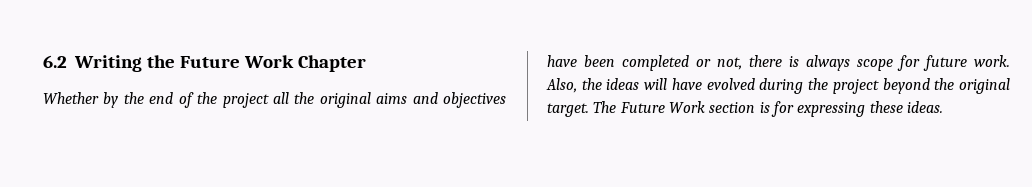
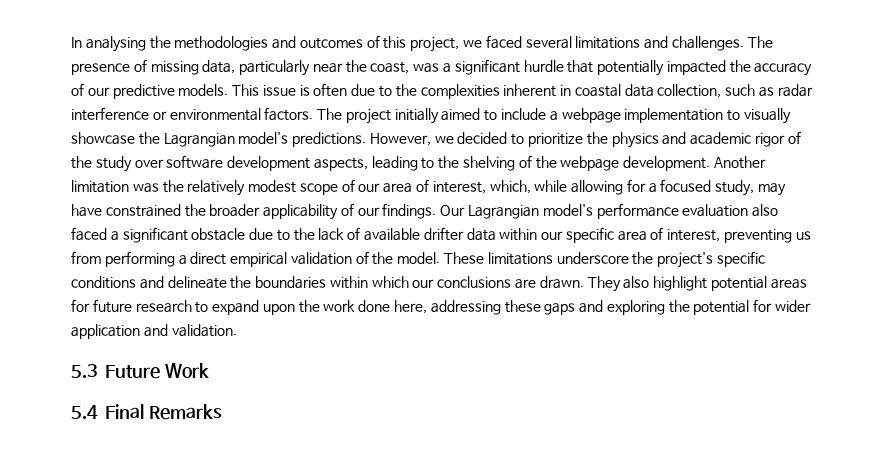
- 6.2 Writing the Future Work Chapter
- Whether by the end of the project all the original aims and objectives have been completed or not, there is always scope for future work. Also, the ideas will have evolved during the project beyond the original target. The Future Work section is for expressing these ideas.
+ In analysing the methodologies and outcomes of this project, we faced several limitations and challenges. The presence of missing data, particularly near the coast, was a significant hurdle that potentially impacted the accuracy of our predictive models. This issue is often due to the complexities inherent in coastal data collection, such as radar interference or environmental factors. The project initially aimed to include a webpage implementation to visually showcase the Lagrangian model's predictions. However, we decided to prioritize the physics and academic rigor of the study over software development aspects, leading to the shelving of the webpage development. Another limitation was the relatively modest scope of our area of interest, which, while allowing for a focused study, may have constrained the broader applicability of our findings. Our Lagrangian model's performance evaluation also faced a significant obstacle due to the lack of available drifter data within our specific area of interest, preventing us from performing a direct empirical validation of the model. These limitations underscore the project's specific conditions and delineate the boundaries within which our conclusions are drawn. They also highlight potential areas for future research to expand upon the work done here, addressing these gaps and exploring the potential for wider application and validation.
+ 5.3 Future Work
+ 5.4 Final Remarks

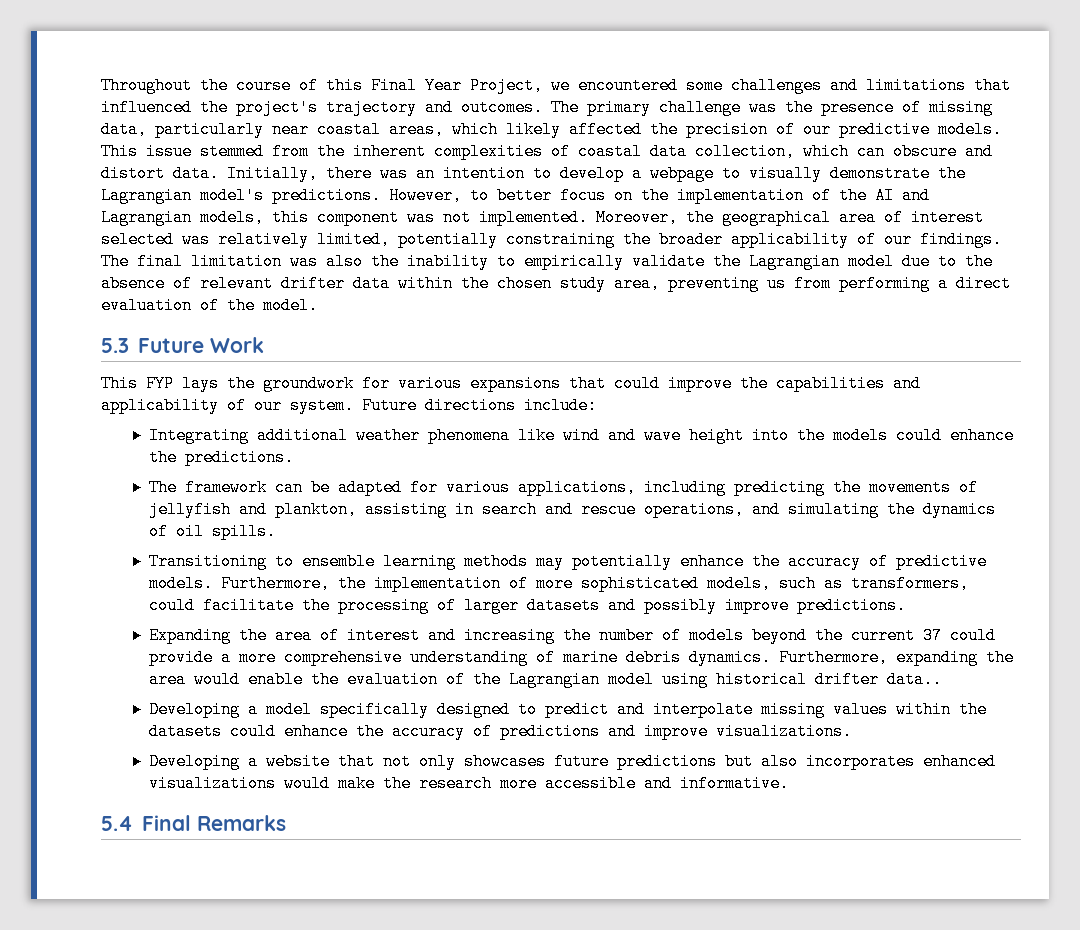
- In analysing the methodologies and outcomes of this project, we faced several limitations and challenges. The presence of missing data, particularly near the coast, was a significant hurdle that potentially impacted the accuracy of our predictive models.
+ Throughout the course of this Final Year Project, we encountered some challenges and limitations that influenced the project's trajectory and outcomes. The primary challenge was the presence of missing data, particularly near coastal areas, which likely affected the precision of our predictive models.
- This issue is often due to the complexities inherent in coastal data collection, such as radar interference or environmental factors. The project initially aimed to include a webpage implementation to visually showcase the Lagrangian model's predictions.
+ This issue stemmed from the inherent complexities of coastal data collection, which can obscure and distort data. Initially, there was an intention to develop a webpage to visually demonstrate the Lagrangian model's predictions.
- However, we decided to prioritize the physics and academic rigor of the study over software development aspects, leading to the shelving of the webpage development. Another limitation was the relatively modest scope of our area of interest, which, while allowing for a focused study, may have constrained the broader applicability of our findings.
+ However, to better focus on the implementation of the AI and Lagrangian models, this component was not implemented. Moreover, the geographical area of interest selected was relatively limited, potentially constraining the broader applicability of our findings.
- Our Lagrangian model's performance evaluation also faced a significant obstacle due to the lack of available drifter data within our specific area of interest, preventing us from performing a direct empirical validation of the model. These limitations underscore the project's specific conditions and delineate the boundaries within which our conclusions are drawn. They also highlight potential areas for future research to expand upon the work done here, addressing these gaps and exploring the potential for wider application and validation.
+ The final limitation was also the inability to empirically validate the Lagrangian model due to the absence of relevant drifter data within the chosen study area, preventing us from performing a direct evaluation of the model.
  5.3 Future Work
+ This FYP lays the groundwork for various expansions that could improve the capabilities and applicability of our system. Future directions include:
+ Integrating additional weather phenomena like wind and wave height into the models could enhance the predictions.
+ The framework can be adapted for various applications, including predicting the movements of jellyfish and plankton, assisting in search and rescue operations, and simulating the dynamics of oil spills.
+ Transitioning to ensemble learning methods may potentially enhance the accuracy of predictive models. Furthermore, the implementation of more sophisticated models, such as transformers, could facilitate the processing of larger datasets and possibly improve predictions.
+ Expanding the area of interest and increasing the number of models beyond the current 37 could provide a more comprehensive understanding of marine debris dynamics. Furthermore, expanding the area would enable the evaluation of the Lagrangian model using historical drifter data..
+ Developing a model specifically designed to predict and interpolate missing values within the datasets could enhance the accuracy of predictions and improve visualizations.
+ Developing a website that not only showcases future predictions but also incorporates enhanced visualizations would make the research more accessible and informative.

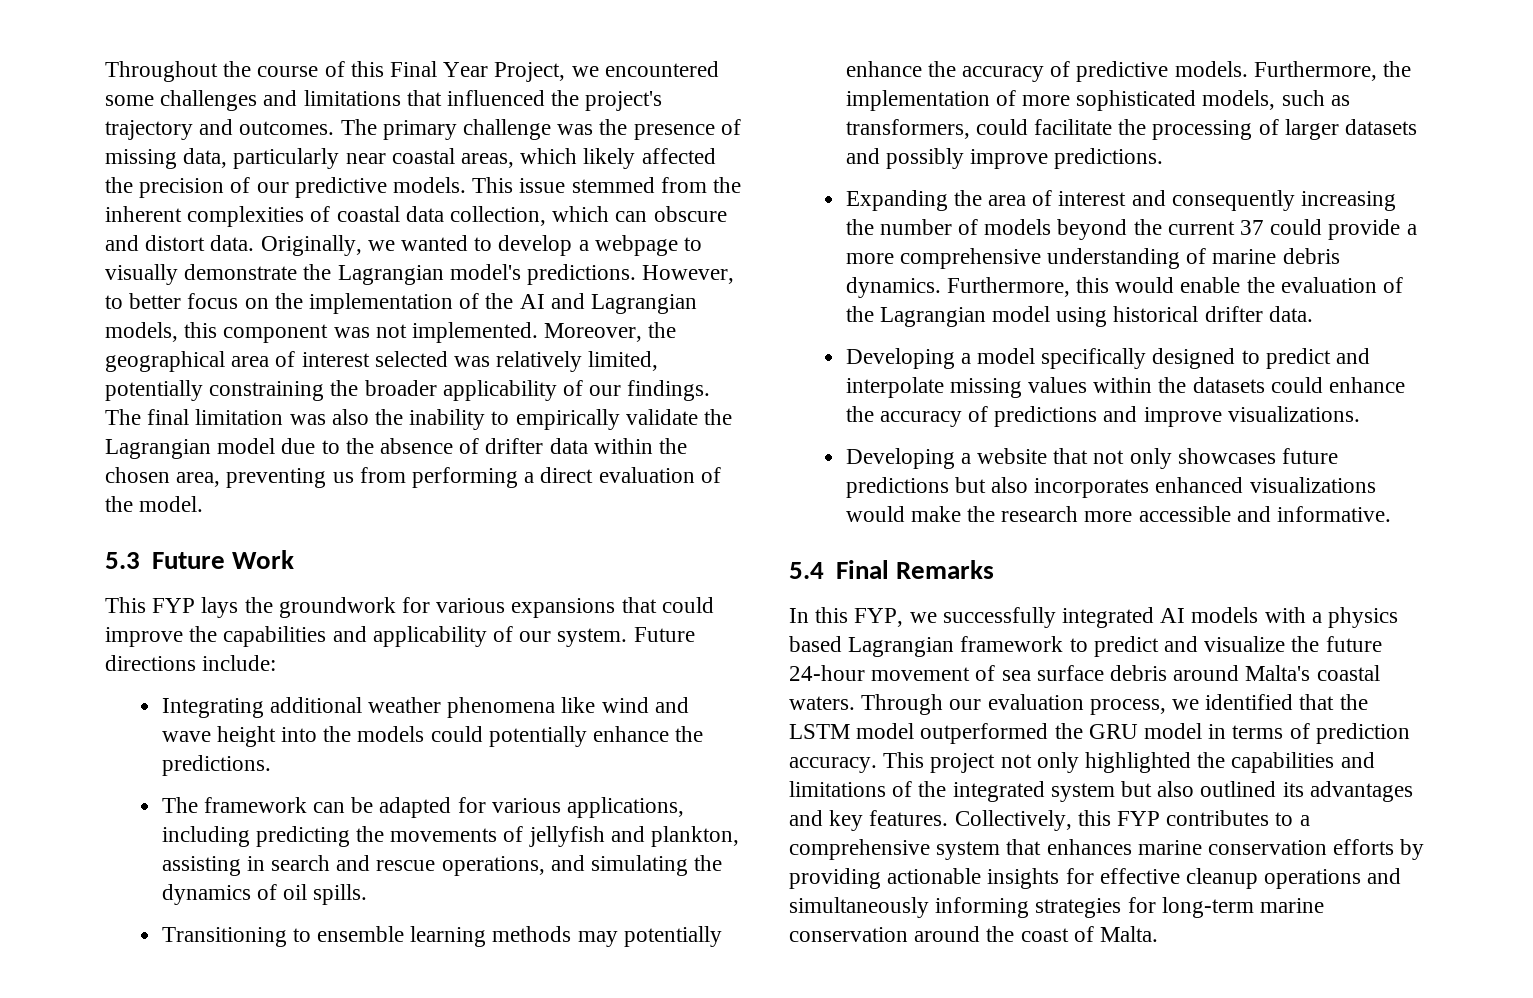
- Initially, there was an intention to develop a webpage to visually demonstrate the Lagrangian model's predictions.
+ Originally, we wanted to develop a webpage to visually demonstrate the Lagrangian model's predictions.
- The final limitation was also the inability to empirically validate the Lagrangian model due to the absence of relevant drifter data within the chosen study area, preventing us from performing a direct evaluation of the model.
+ The final limitation was also the inability to empirically validate the Lagrangian model due to the absence of drifter data within the chosen area, preventing us from performing a direct evaluation of the model.
- Integrating additional weather phenomena like wind and wave height into the models could enhance the predictions.
+ Integrating additional weather phenomena like wind and wave height into the models could potentially enhance the predictions.
- Expanding the area of interest and increasing the number of models beyond the current 37 could provide a more comprehensive understanding of marine debris dynamics.
+ Expanding the area of interest and consequently increasing the number of models beyond the current 37 could provide a more comprehensive understanding of marine debris dynamics.
- Furthermore, expanding the area would enable the evaluation of the Lagrangian model using historical drifter data..
+ Furthermore, this would enable the evaluation of the Lagrangian model using historical drifter data.
+ In this FYP, we successfully integrated AI models with a physics based Lagrangian framework to predict and visualize the future 24-hour movement of sea surface debris around Malta's coastal waters. Through our evaluation process, we identified that the LSTM model outperformed the GRU model in terms of prediction accuracy. This project not only highlighted the capabilities and limitations of the integrated system but also outlined its advantages and key features. Collectively, this FYP contributes to a comprehensive system that enhances marine conservation efforts by providing actionable insights for effective cleanup operations and simultaneously informing strategies for long-term marine conservation around the coast of Malta.

